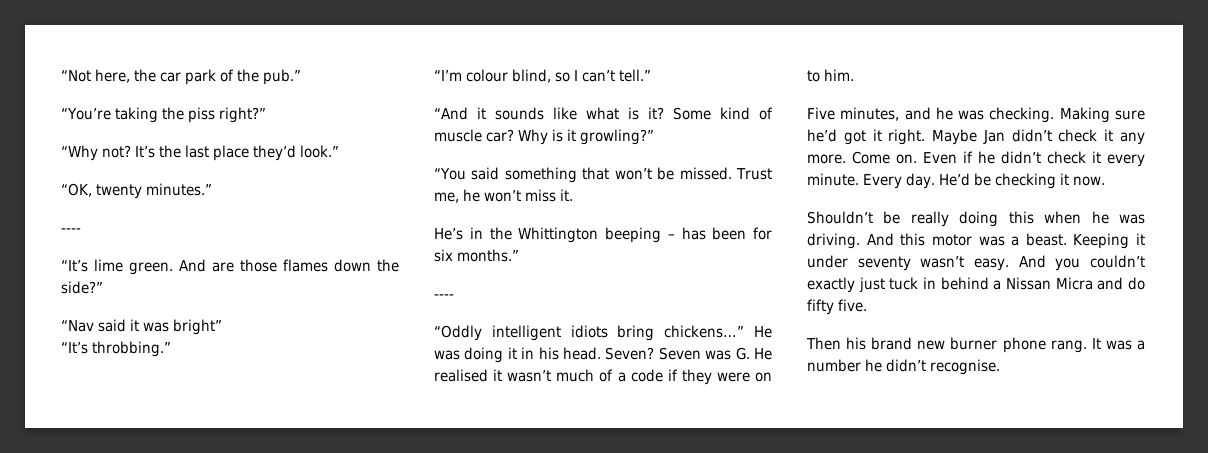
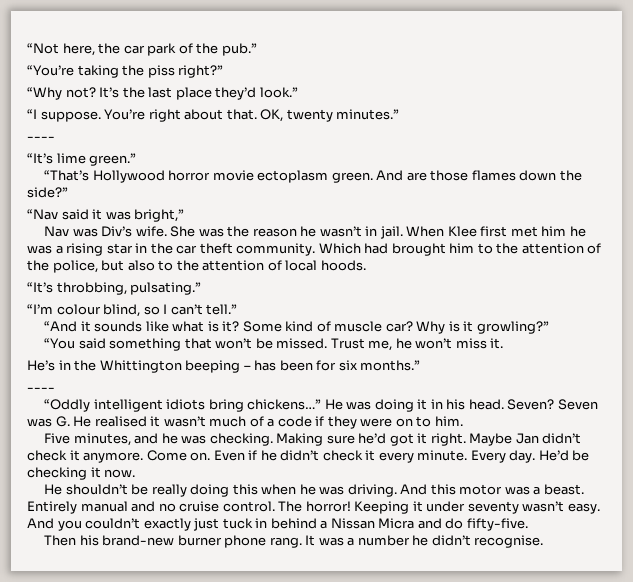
- “OK, twenty minutes.”
+ “I suppose. You’re right about that. OK, twenty minutes.”
- “It’s lime green.
+ “It’s lime green.”
+ “That’s Hollywood horror movie ectoplasm green.
- “Nav said it was bright”
- “It’s throbbing.”
+ “Nav said it was bright,”
+ Nav was Div’s wife. She was the reason he wasn’t in jail. When Klee first met him he was a rising star in the car theft community. Which had brought him to the attention of the police, but also to the attention of local hoods.
+ “It’s throbbing, pulsating.”
- Maybe Jan didn’t check it any more.
+ Maybe Jan didn’t check it anymore.
- Shouldn’t be really doing this when he was driving.
+ He shouldn’t be really doing this when he was driving.
+ Entirely manual and no cruise control. The horror!
- And you couldn’t exactly just tuck in behind a Nissan Micra and do fifty five.
+ And you couldn’t exactly just tuck in behind a Nissan Micra and do fifty-five.
- Then his brand new burner phone rang.
+ Then his brand-new burner phone rang.

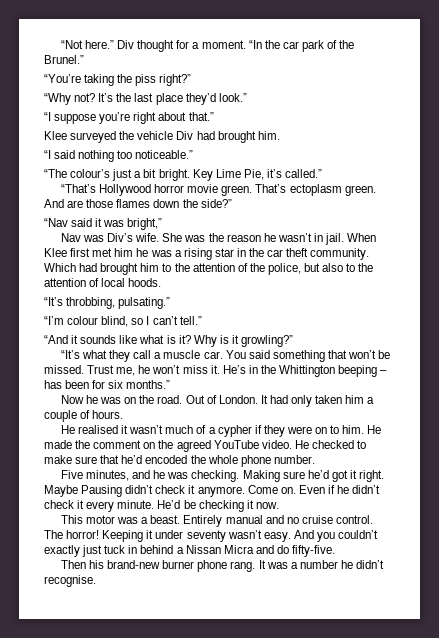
- “Not here, the car park of the pub.”
+ “Not here.” Div thought for a moment. “In the car park of the Brunel.”
- “I suppose. You’re right about that. OK, twenty minutes.”
- ----
- “It’s lime green.”
+ “I suppose you’re right about that.”
+ Klee surveyed the vehicle Div had brought him.
+ “I said nothing too noticeable.”
+ “The colour’s just a bit bright. Key Lime Pie, it’s called.”
- “That’s Hollywood horror movie ectoplasm green.
+ “That’s Hollywood horror movie green. That’s ectoplasm green.
- Some kind of muscle car?
- “You said something that won’t be missed.
+ “It’s what they call a muscle car. You said something that won’t be missed.
- Trust me, he won’t miss it.
- He’s in the Whittington beeping – has been for six months.”
- ----
- “Oddly intelligent idiots bring chickens…” He was doing it in his head. Seven? Seven was G. He realised it wasn’t much of a code if they were on to him.
+ Trust me, he won’t miss it. He’s in the Whittington beeping – has been for six months.”
+ Now he was on the road. Out of London. It had only taken him a couple of hours.
+ He realised it wasn’t much of a cypher if they were on to him. He made the comment on the agreed YouTube video. He checked to make sure that he’d encoded the whole phone number.
- Maybe Jan didn’t check it anymore.
+ Maybe Pausing didn’t check it anymore.
- Every day.
- He shouldn’t be really doing this when he was driving. And this motor was a beast.
+ This motor was a beast.

